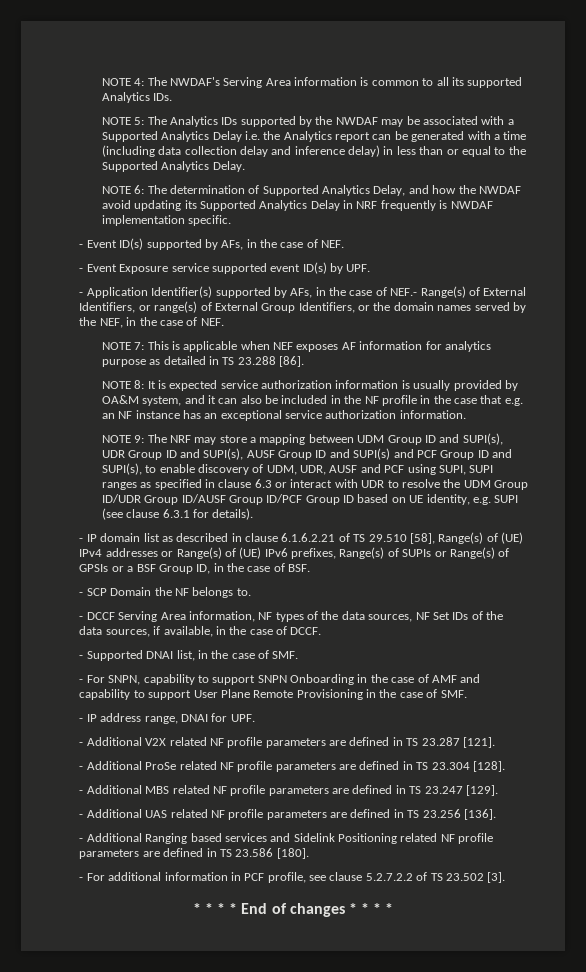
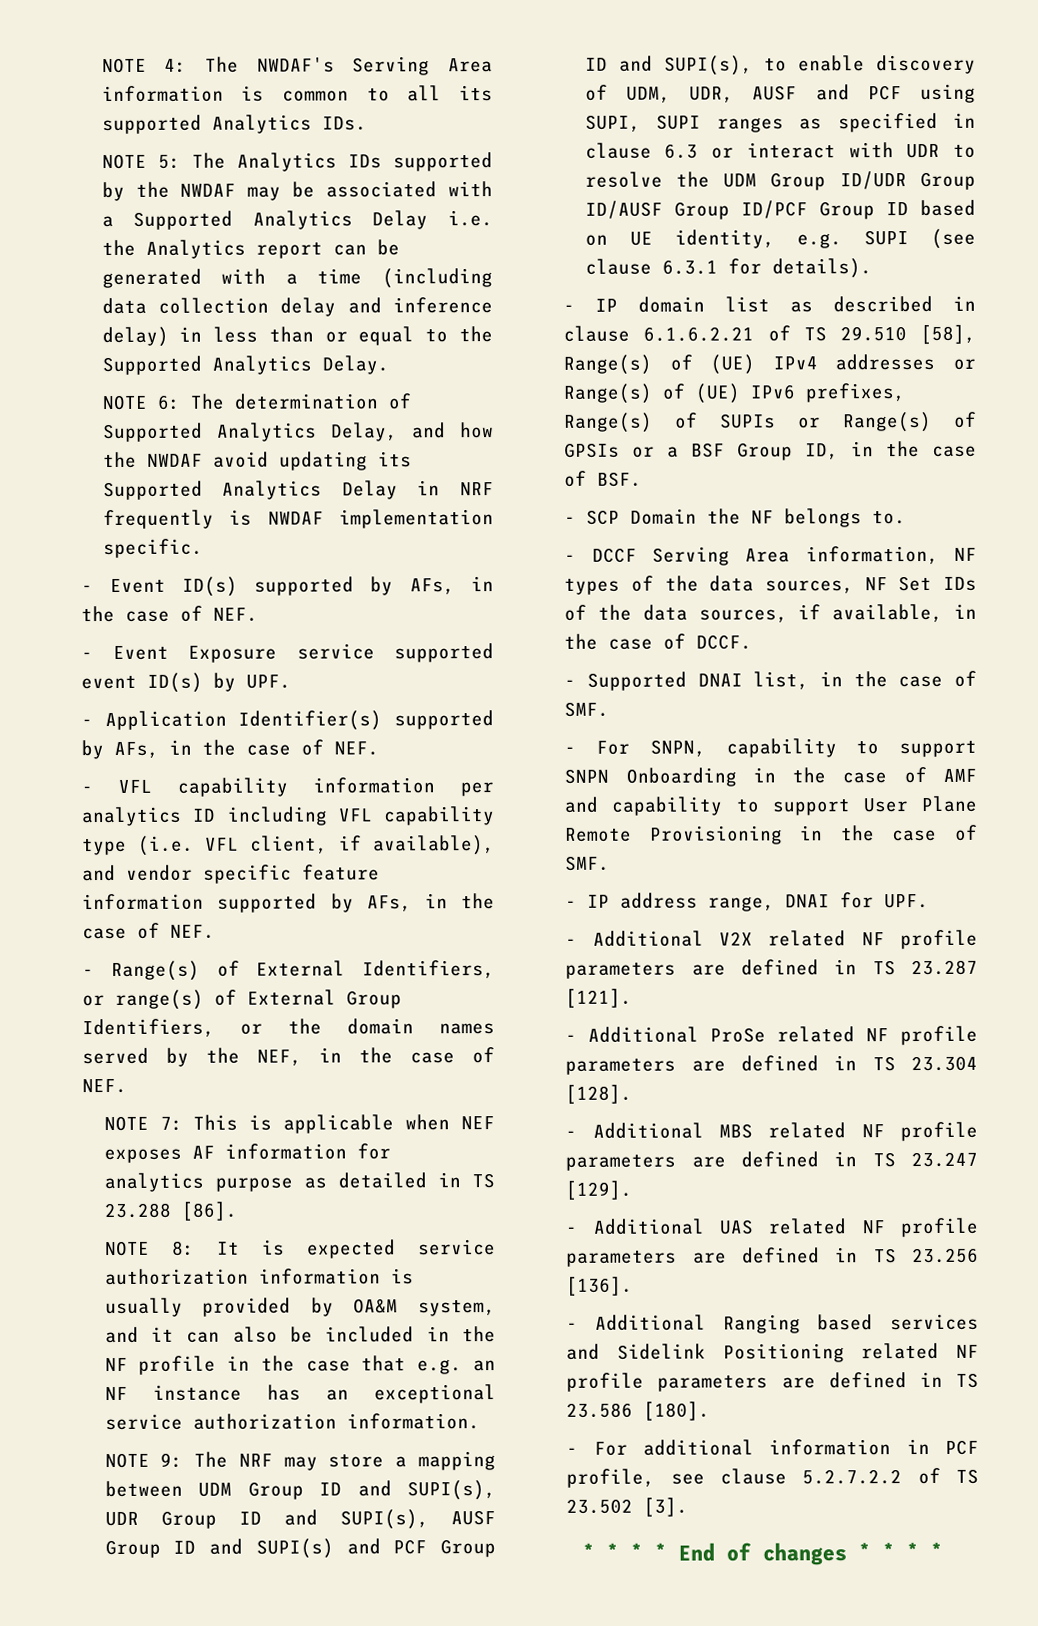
- - Application Identifier(s) supported by AFs, in the case of NEF.- Range(s) of External Identifiers, or range(s) of External Group Identifiers, or the domain names served by the NEF, in the case of NEF.
+ - Application Identifier(s) supported by AFs, in the case of NEF.
+ - VFL capability information per analytics ID including VFL capability type (i.e. VFL client, if available), and vendor specific feature information supported by AFs, in the case of NEF.
+ - Range(s) of External Identifiers, or range(s) of External Group Identifiers, or the domain names served by the NEF, in the case of NEF.

